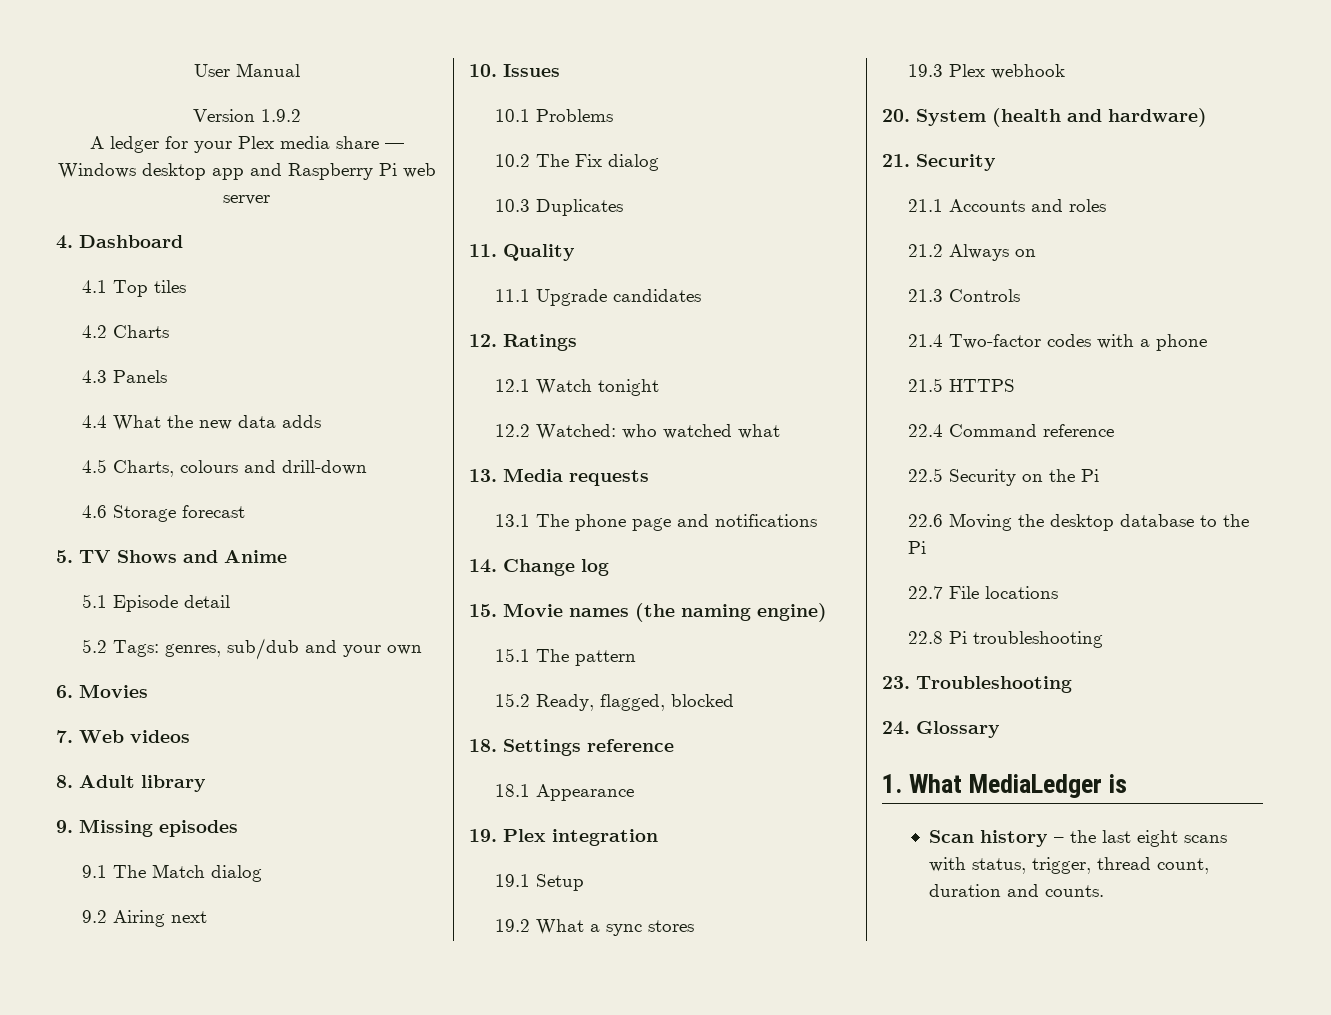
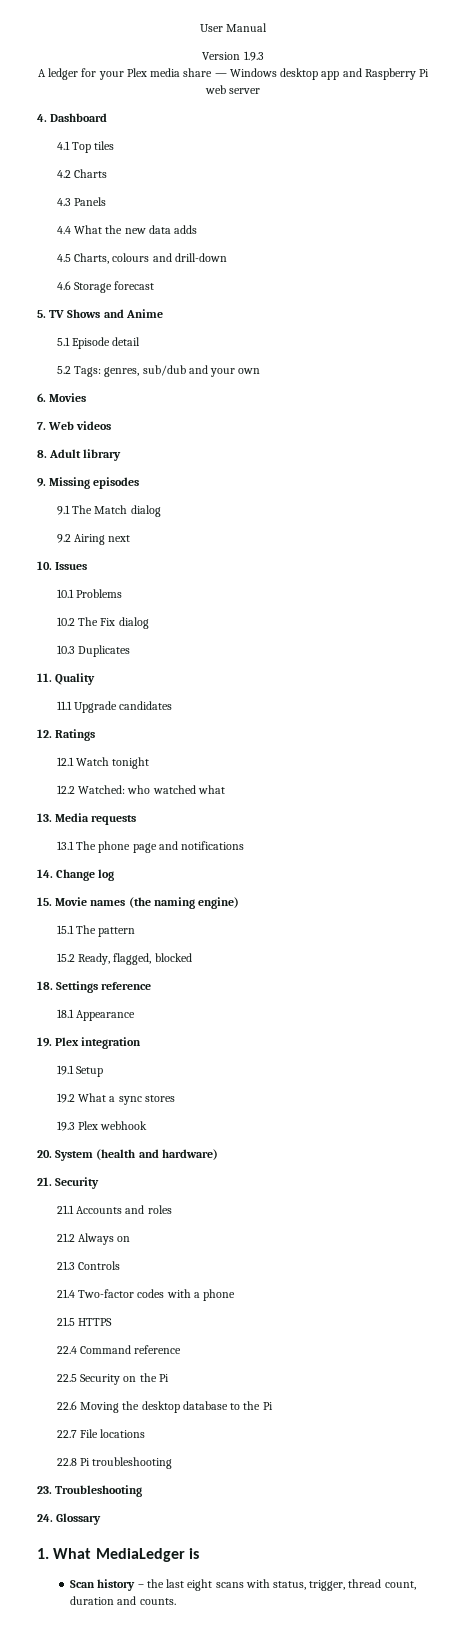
- Version 1.9.2
+ Version 1.9.3

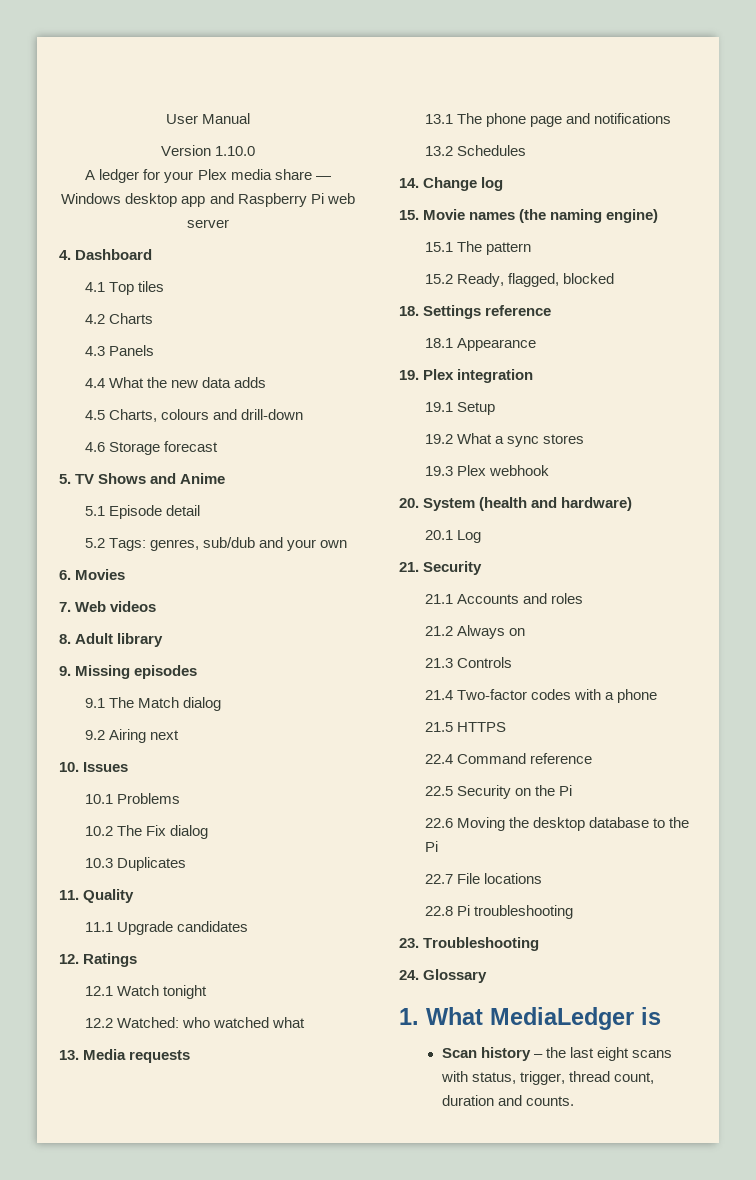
- Version 1.9.3
+ Version 1.10.0
+ 13.2 Schedules
+ 20.1 Log

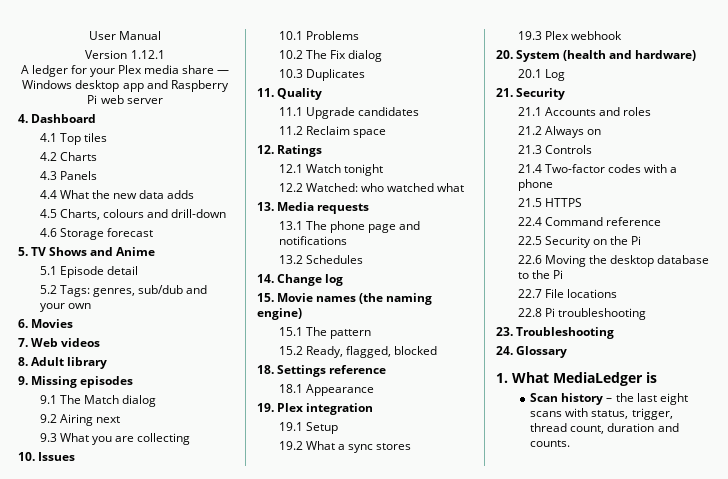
- Version 1.10.0
+ Version 1.12.1
+ 9.3 What you are collecting
+ 11.2 Reclaim space

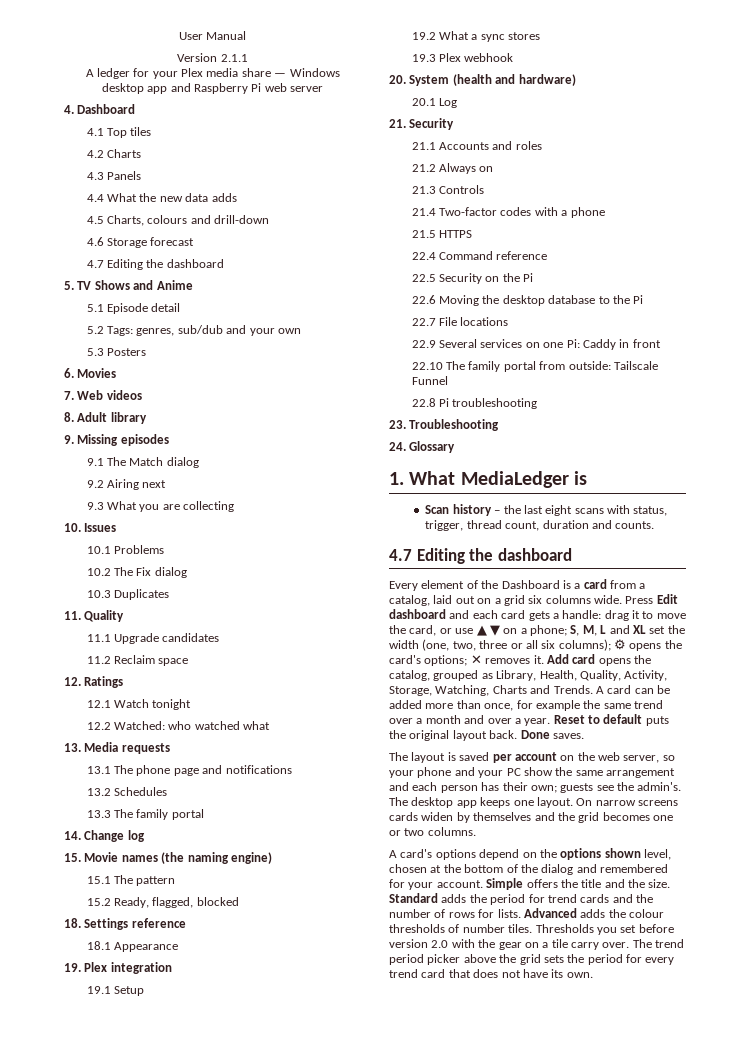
- Version 1.12.1
+ Version 2.1.1
  4.6 Storage forecast
+ 4.7 Editing the dashboard
+ 5.3 Posters
+ 13.3 The family portal
+ 22.9 Several services on one Pi: Caddy in front
+ 22.10 The family portal from outside: Tailscale Funnel
  Scan history – the last eight scans with status, trigger, thread count, duration and counts.
+ 4.7 Editing the dashboard
+ Every element of the Dashboard is a card from a catalog, laid out on a grid six columns wide. Press Edit dashboard and each card gets a handle: drag it to move the card, or use ▲ ▼ on a phone; S, M, L and XL set the width (one, two, three or all six columns); ⚙ opens the card's options; ✕ removes it. Add card opens the catalog, grouped as Library, Health, Quality, Activity, Storage, Watching, Charts and Trends. A card can be added more than once, for example the same trend over a month and over a year. Reset to default puts the original layout back. Done saves.
+ The layout is saved per account on the web server, so your phone and your PC show the same arrangement and each person has their own; guests see the admin's. The desktop app keeps one layout. On narrow screens cards widen by themselves and the grid becomes one or two columns.
+ A card's options depend on the options shown level, chosen at the bottom of the dialog and remembered for your account. Simple offers the title and the size. Standard adds the period for trend cards and the number of rows for lists. Advanced adds the colour thresholds of number tiles. Thresholds you set before version 2.0 with the gear on a tile carry over. The trend period picker above the grid sets the period for every trend card that does not have its own.

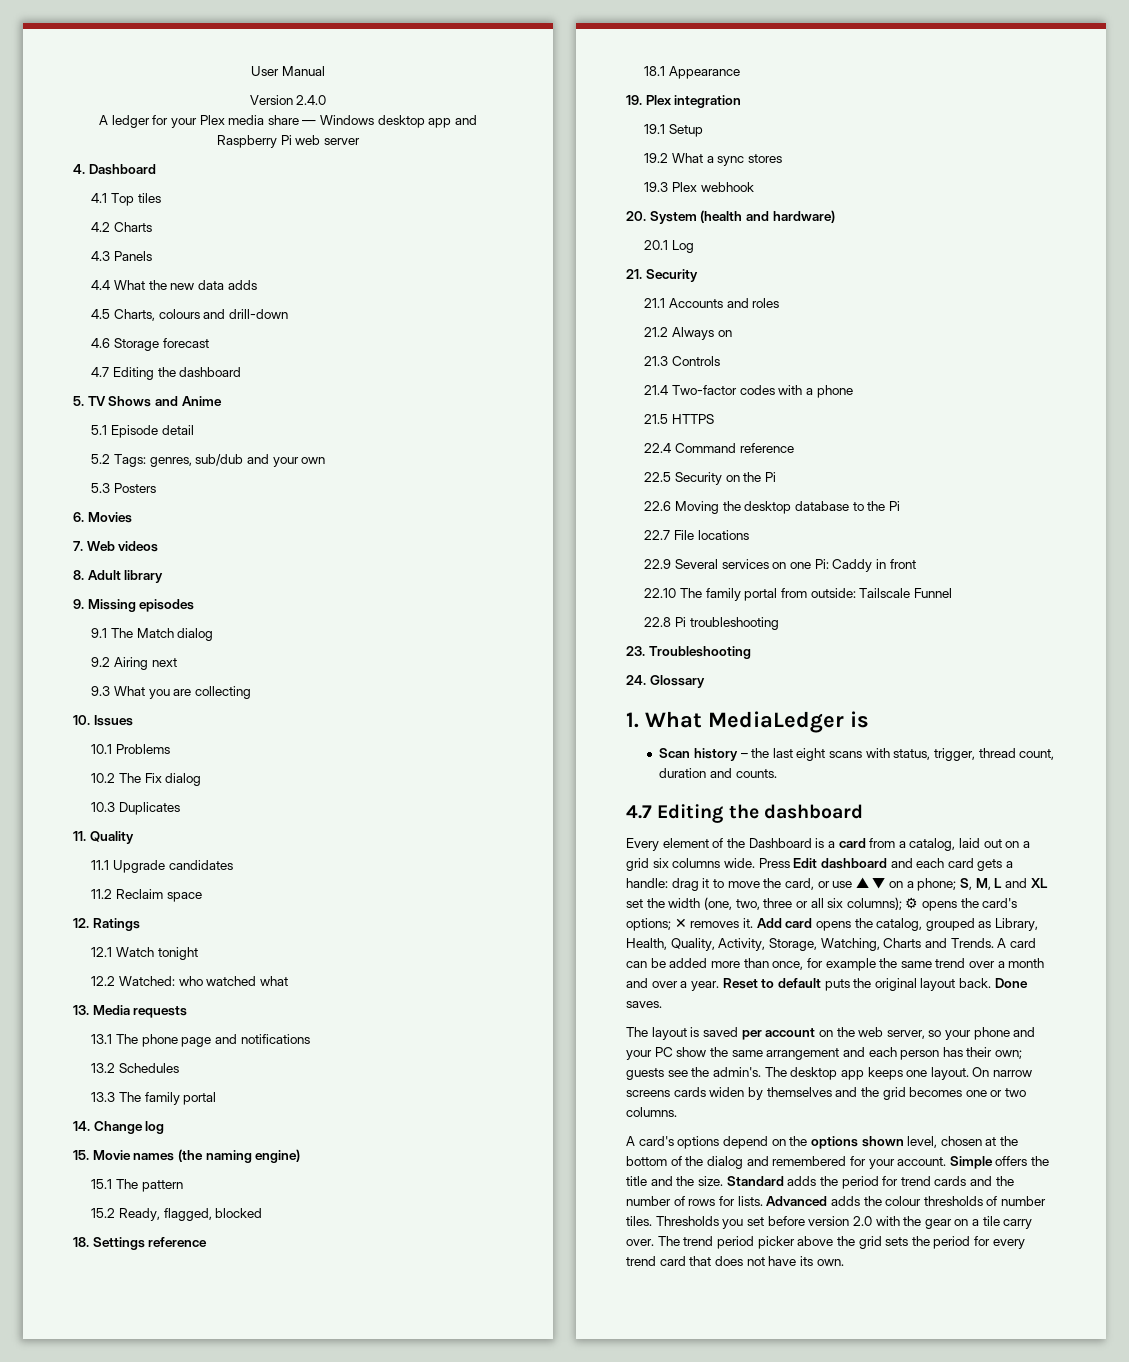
- Version 2.1.1
+ Version 2.4.0

